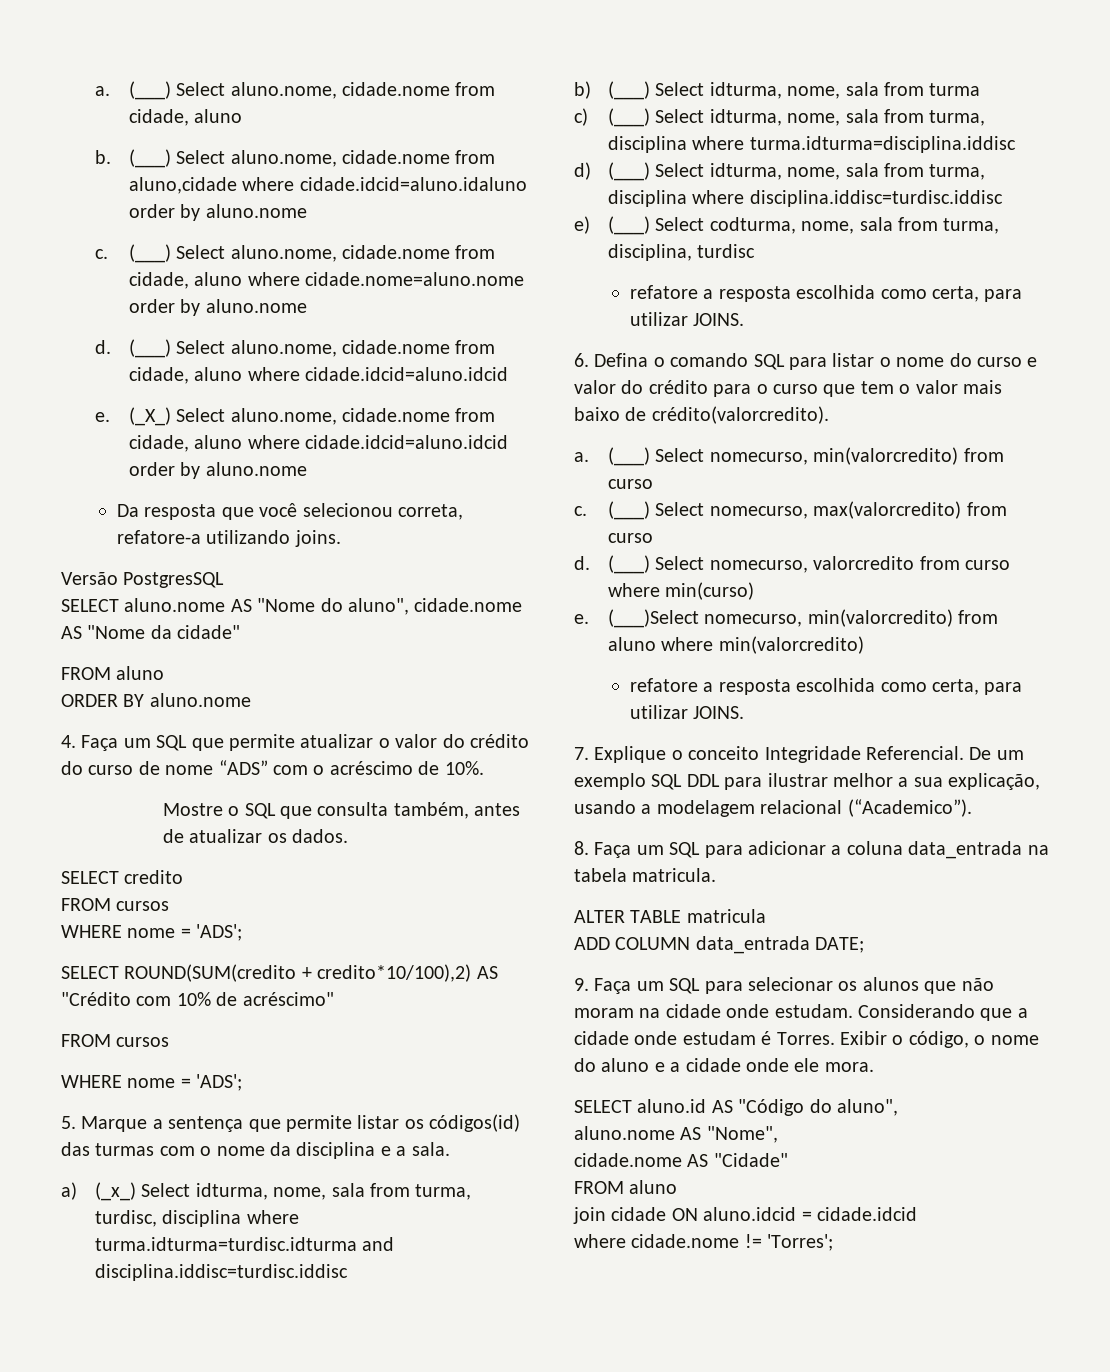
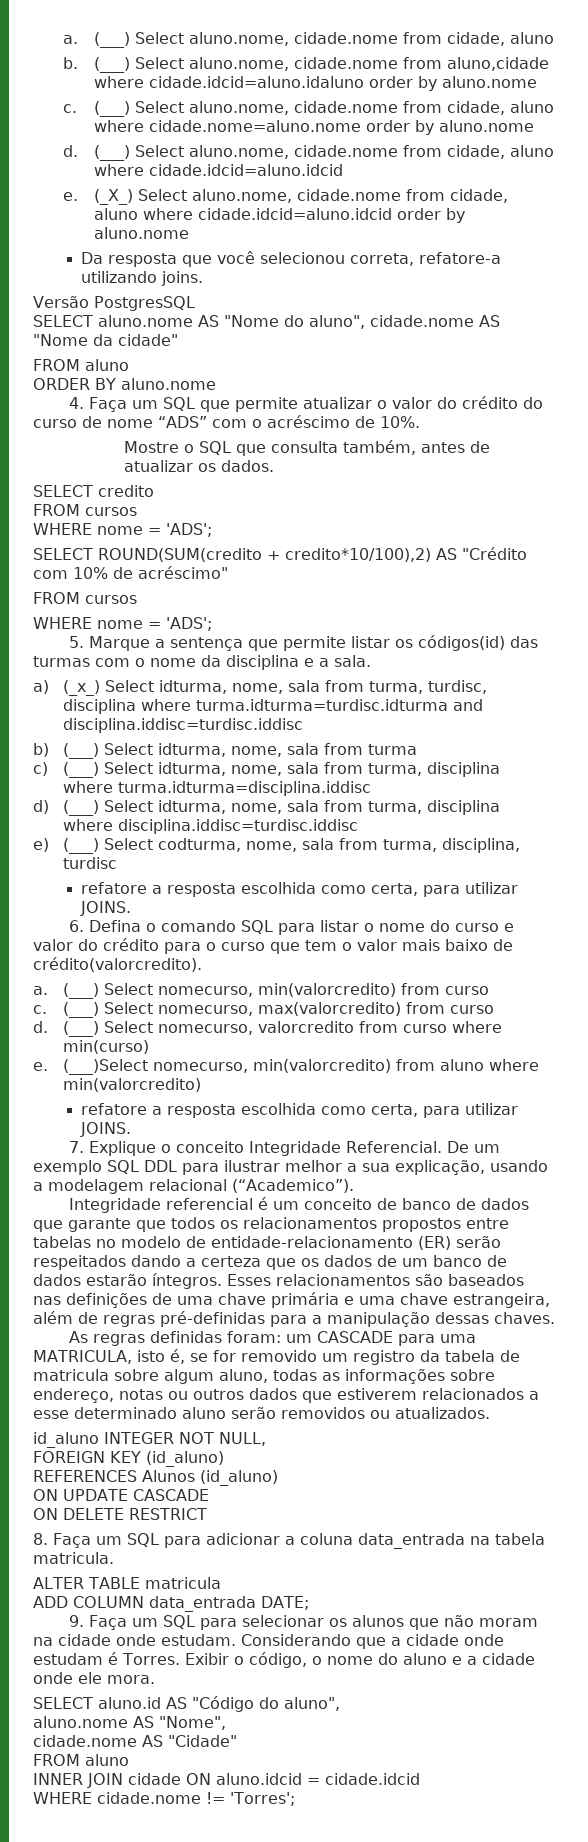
+ Integridade referencial é um conceito de banco de dados que garante que todos os relacionamentos propostos entre tabelas no modelo de entidade-relacionamento (ER) serão respeitados dando a certeza que os dados de um banco de dados estarão íntegros. Esses relacionamentos são baseados nas definições de uma chave primária e uma chave estrangeira, além de regras pré-definidas para a manipulação dessas chaves.
+ As regras definidas foram: um CASCADE para uma MATRICULA, isto é, se for removido um registro da tabela de matricula sobre algum aluno, todas as informações sobre endereço, notas ou outros dados que estiverem relacionados a esse determinado aluno serão removidos ou atualizados.
+ id_aluno INTEGER NOT NULL,
+ FOREIGN KEY (id_aluno)
+ REFERENCES Alunos (id_aluno)
+ ON UPDATE CASCADE
+ ON DELETE RESTRICT
- join cidade ON aluno.idcid = cidade.idcid
+ INNER JOIN cidade ON aluno.idcid = cidade.idcid
- where cidade.nome != 'Torres';
+ WHERE cidade.nome != 'Torres';

